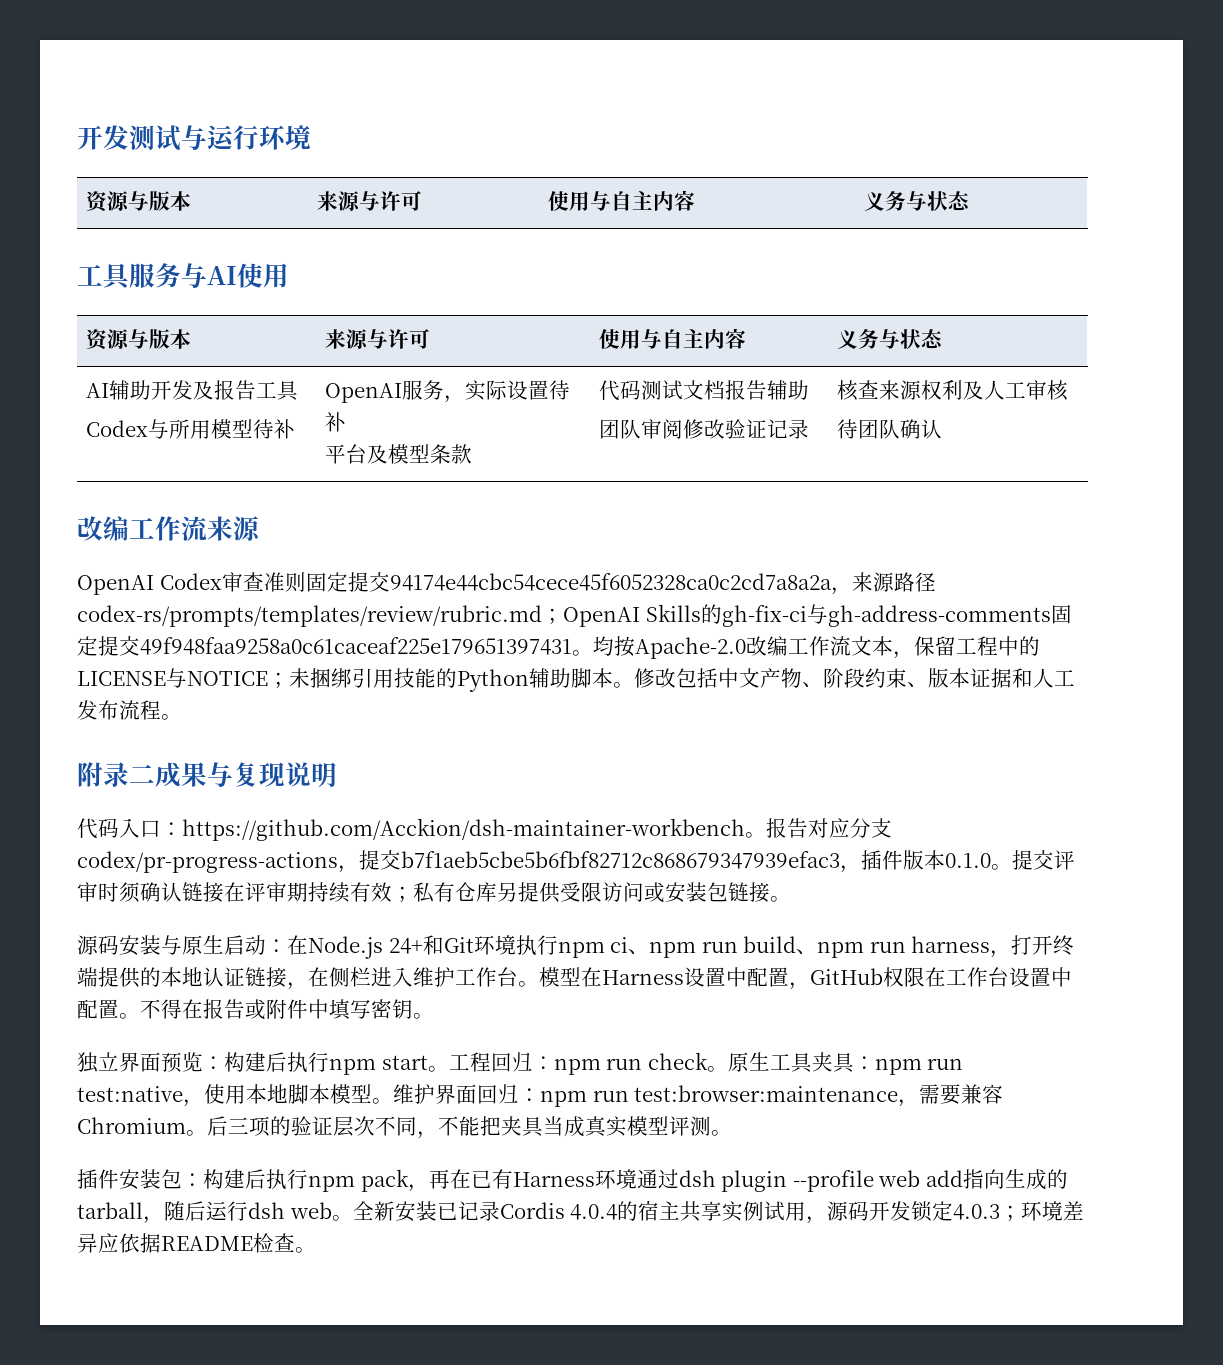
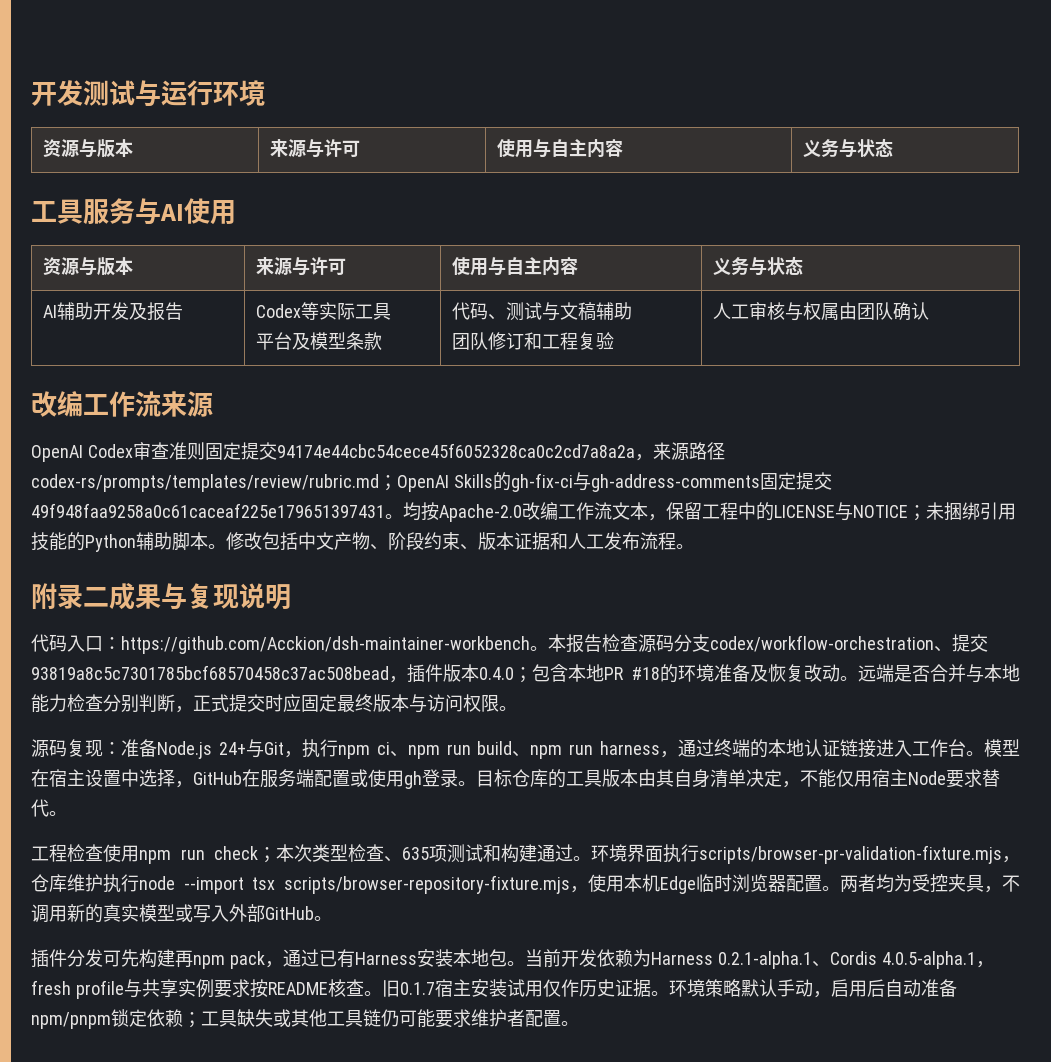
- AI辅助开发及报告工具
- Codex与所用模型待补 | OpenAI服务，实际设置待补
- 平台及模型条款 | 代码测试文档报告辅助
- 团队审阅修改验证记录 | 核查来源权利及人工审核
- 待团队确认
+ AI辅助开发及报告 | Codex等实际工具
+ 平台及模型条款 | 代码、测试与文稿辅助
+ 团队修订和工程复验 | 人工审核与权属由团队确认
- 报告对应分支codex/pr-progress-actions，提交b7f1aeb5cbe5b6fbf82712c868679347939efac3，插件版本0.1.0。提交评审时须确认链接在评审期持续有效；私有仓库另提供受限访问或安装包链接。
- 源码安装与原生启动：在Node.js 24+和Git环境执行npm ci、npm run build、npm run harness，打开终端提供的本地认证链接，在侧栏进入维护工作台。模型在Harness设置中配置，GitHub权限在工作台设置中配置。不得在报告或附件中填写密钥。
- 独立界面预览：构建后执行npm start。工程回归：npm run check。原生工具夹具：npm run test:native，使用本地脚本模型。维护界面回归：npm run test:browser:maintenance，需要兼容Chromium。后三项的验证层次不同，不能把夹具当成真实模型评测。
- 插件安装包：构建后执行npm pack，再在已有Harness环境通过dsh plugin --profile web add指向生成的tarball，随后运行dsh web。全新安装已记录Cordis 4.0.4的宿主共享实例试用，源码开发锁定4.0.3；环境差异应依据README检查。
+ 本报告检查源码分支codex/workflow-orchestration、提交93819a8c5c7301785bcf68570458c37ac508bead，插件版本0.4.0；包含本地PR #18的环境准备及恢复改动。远端是否合并与本地能力检查分别判断，正式提交时应固定最终版本与访问权限。
+ 源码复现：准备Node.js 24+与Git，执行npm ci、npm run build、npm run harness，通过终端的本地认证链接进入工作台。模型在宿主设置中选择，GitHub在服务端配置或使用gh登录。目标仓库的工具版本由其自身清单决定，不能仅用宿主Node要求替代。
+ 工程检查使用npm run check；本次类型检查、635项测试和构建通过。环境界面执行scripts/browser-pr-validation-fixture.mjs，仓库维护执行node --import tsx scripts/browser-repository-fixture.mjs，使用本机Edge临时浏览器配置。两者均为受控夹具，不调用新的真实模型或写入外部GitHub。
+ 插件分发可先构建再npm pack，通过已有Harness安装本地包。当前开发依赖为Harness 0.2.1-alpha.1、Cordis 4.0.5-alpha.1，fresh profile与共享实例要求按README核查。旧0.1.7宿主安装试用仅作历史证据。环境策略默认手动，启用后自动准备npm/pnpm锁定依赖；工具缺失或其他工具链仍可能要求维护者配置。

